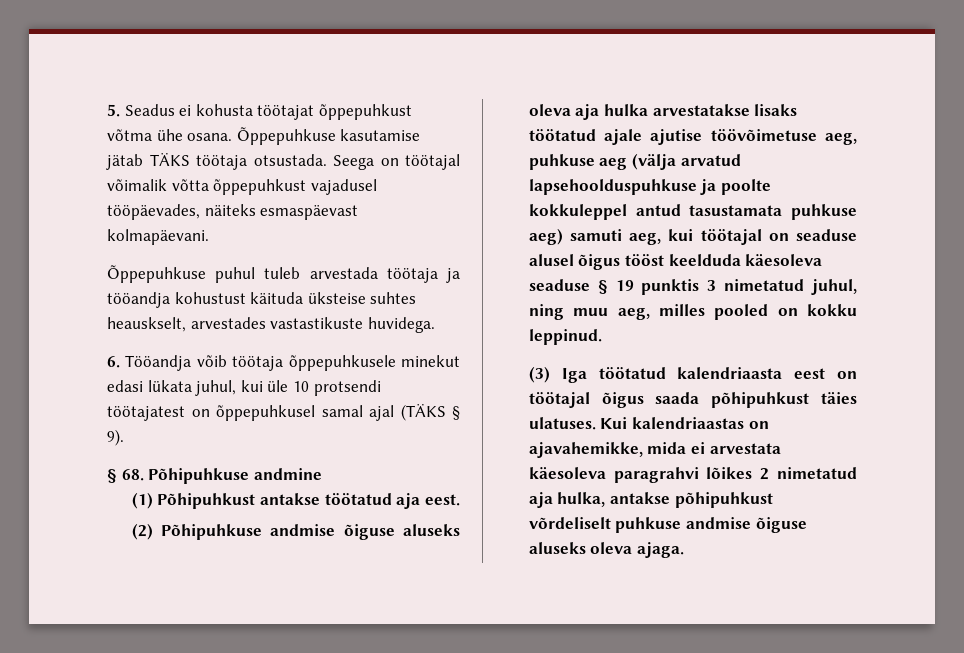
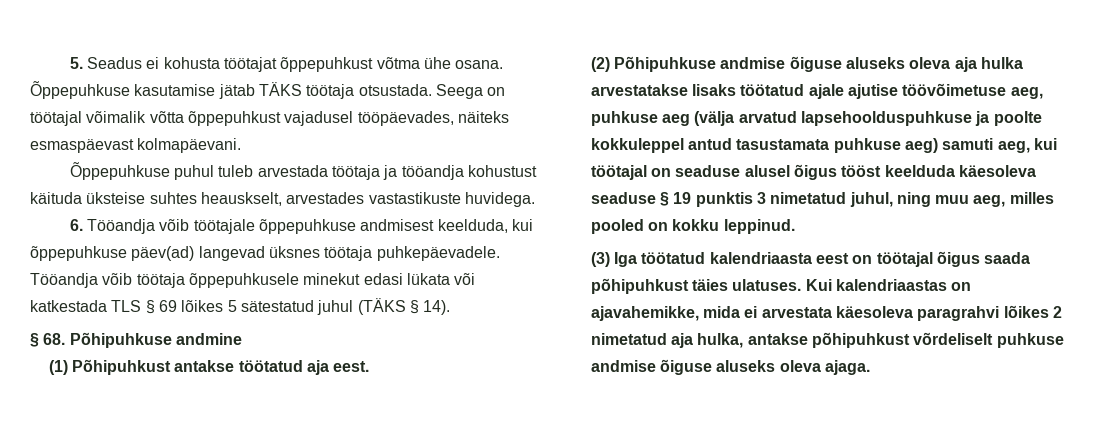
- 6. Tööandja võib töötaja õppepuhkusele minekut edasi lükata juhul, kui üle 10 protsendi töötajatest on õppepuhkusel samal ajal (TÄKS § 9).
+ 6. Tööandja võib töötajale õppepuhkuse andmisest keelduda, kui õppepuhkuse päev(ad) langevad üksnes töötaja puhkepäevadele. Tööandja võib töötaja õppepuhkusele minekut edasi lükata või katkestada TLS § 69 lõikes 5 sätestatud juhul (TÄKS § 14).

